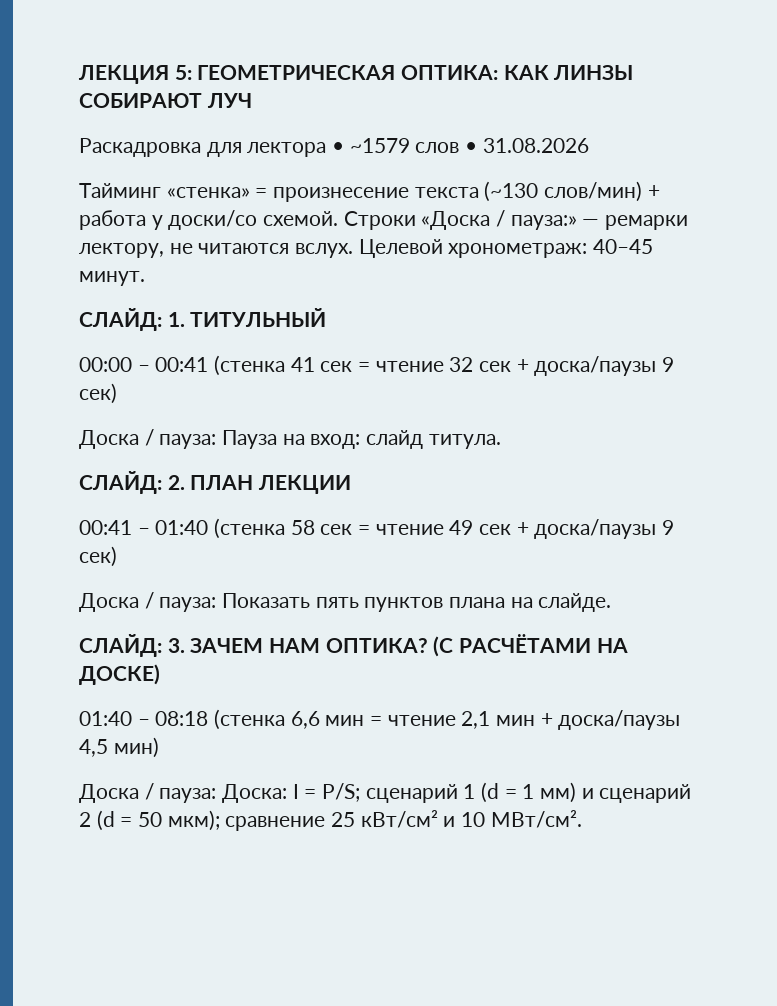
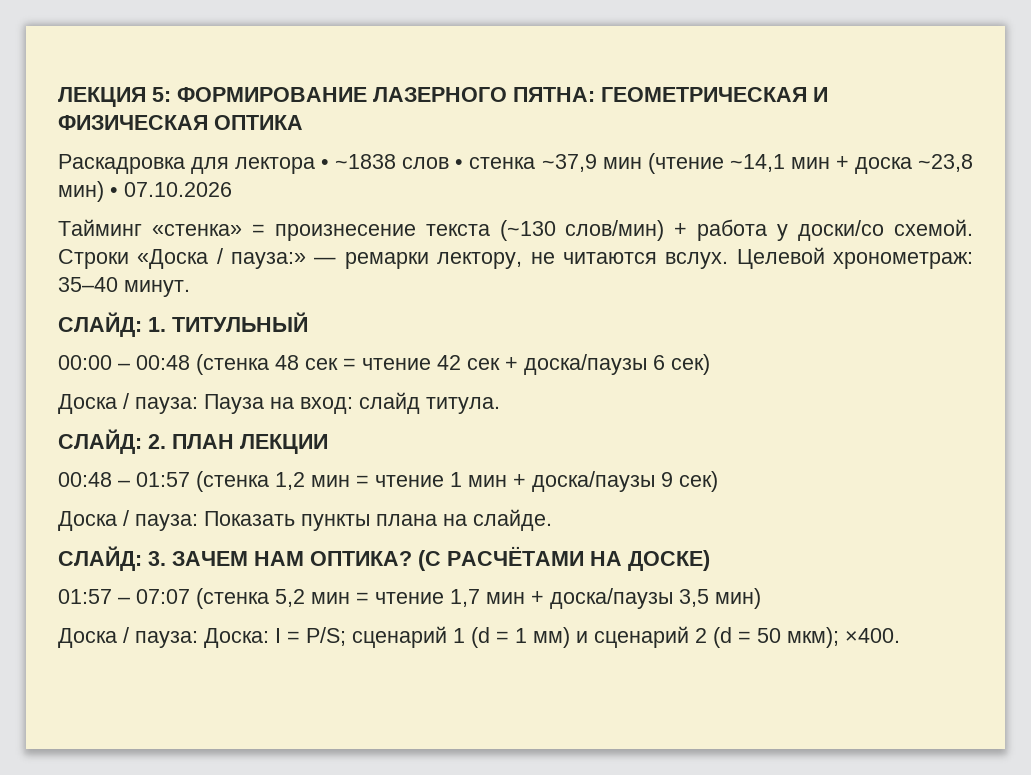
- ЛЕКЦИЯ 5: ГЕОМЕТРИЧЕСКАЯ ОПТИКА: КАК ЛИНЗЫ СОБИРАЮТ ЛУЧ
+ ЛЕКЦИЯ 5: ФОРМИРОВАНИЕ ЛАЗЕРНОГО ПЯТНА: ГЕОМЕТРИЧЕСКАЯ И ФИЗИЧЕСКАЯ ОПТИКА
- Раскадровка для лектора • ~1579 слов • 31.08.2026
+ Раскадровка для лектора • ~1838 слов • стенка ~37,9 мин (чтение ~14,1 мин + доска ~23,8 мин) • 07.10.2026
- Целевой хронометраж: 40–45 минут.
+ Целевой хронометраж: 35–40 минут.
- 00:00 – 00:41 (стенка 41 сек = чтение 32 сек + доска/паузы 9 сек)
+ 00:00 – 00:48 (стенка 48 сек = чтение 42 сек + доска/паузы 6 сек)
- 00:41 – 01:40 (стенка 58 сек = чтение 49 сек + доска/паузы 9 сек)
+ 00:48 – 01:57 (стенка 1,2 мин = чтение 1 мин + доска/паузы 9 сек)
- Доска / пауза: Показать пять пунктов плана на слайде.
+ Доска / пауза: Показать пункты плана на слайде.
- 01:40 – 08:18 (стенка 6,6 мин = чтение 2,1 мин + доска/паузы 4,5 мин)
+ 01:57 – 07:07 (стенка 5,2 мин = чтение 1,7 мин + доска/паузы 3,5 мин)
- Доска / пауза: Доска: I = P/S; сценарий 1 (d = 1 мм) и сценарий 2 (d = 50 мкм); сравнение 25 кВт/см² и 10 МВт/см².
+ Доска / пауза: Доска: I = P/S; сценарий 1 (d = 1 мм) и сценарий 2 (d = 50 мкм); ×400.

